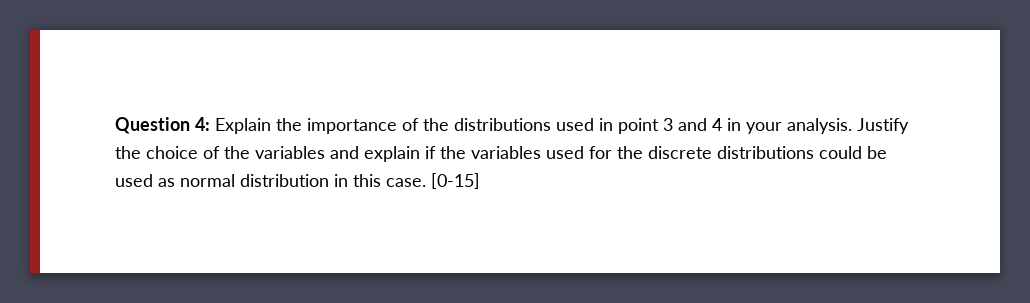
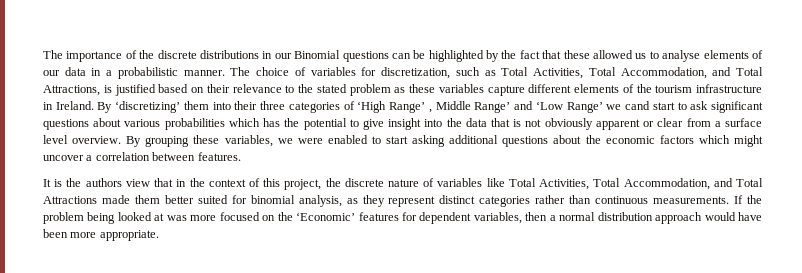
- Question 4: Explain the importance of the distributions used in point 3 and 4 in your analysis. Justify the choice of the variables and explain if the variables used for the discrete distributions could be used as normal distribution in this case. [0-15]
+ The importance of the discrete distributions in our Binomial questions can be highlighted by the fact that these allowed us to analyse elements of our data in a probabilistic manner. The choice of variables for discretization, such as Total Activities, Total Accommodation, and Total Attractions, is justified based on their relevance to the stated problem as these variables capture different elements of the tourism infrastructure in Ireland. By ‘discretizing’ them into their three categories of ‘High Range’ , Middle Range’ and ‘Low Range’ we cand start to ask significant questions about various probabilities which has the potential to give insight into the data that is not obviously apparent or clear from a surface level overview. By grouping these variables, we were enabled to start asking additional questions about the economic factors which might uncover a correlation between features.
+ It is the authors view that in the context of this project, the discrete nature of variables like Total Activities, Total Accommodation, and Total Attractions made them better suited for binomial analysis, as they represent distinct categories rather than continuous measurements. If the problem being looked at was more focused on the ‘Economic’ features for dependent variables, then a normal distribution approach would have been more appropriate.

